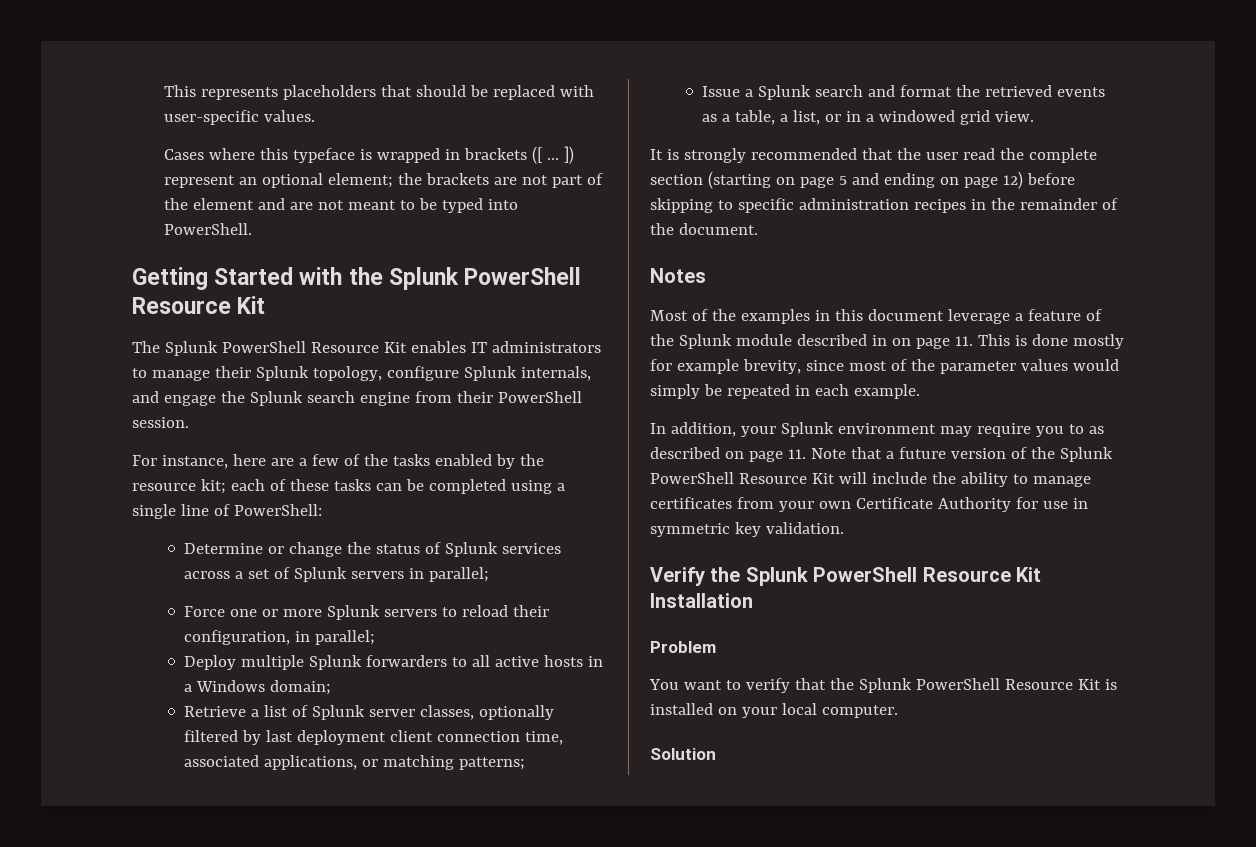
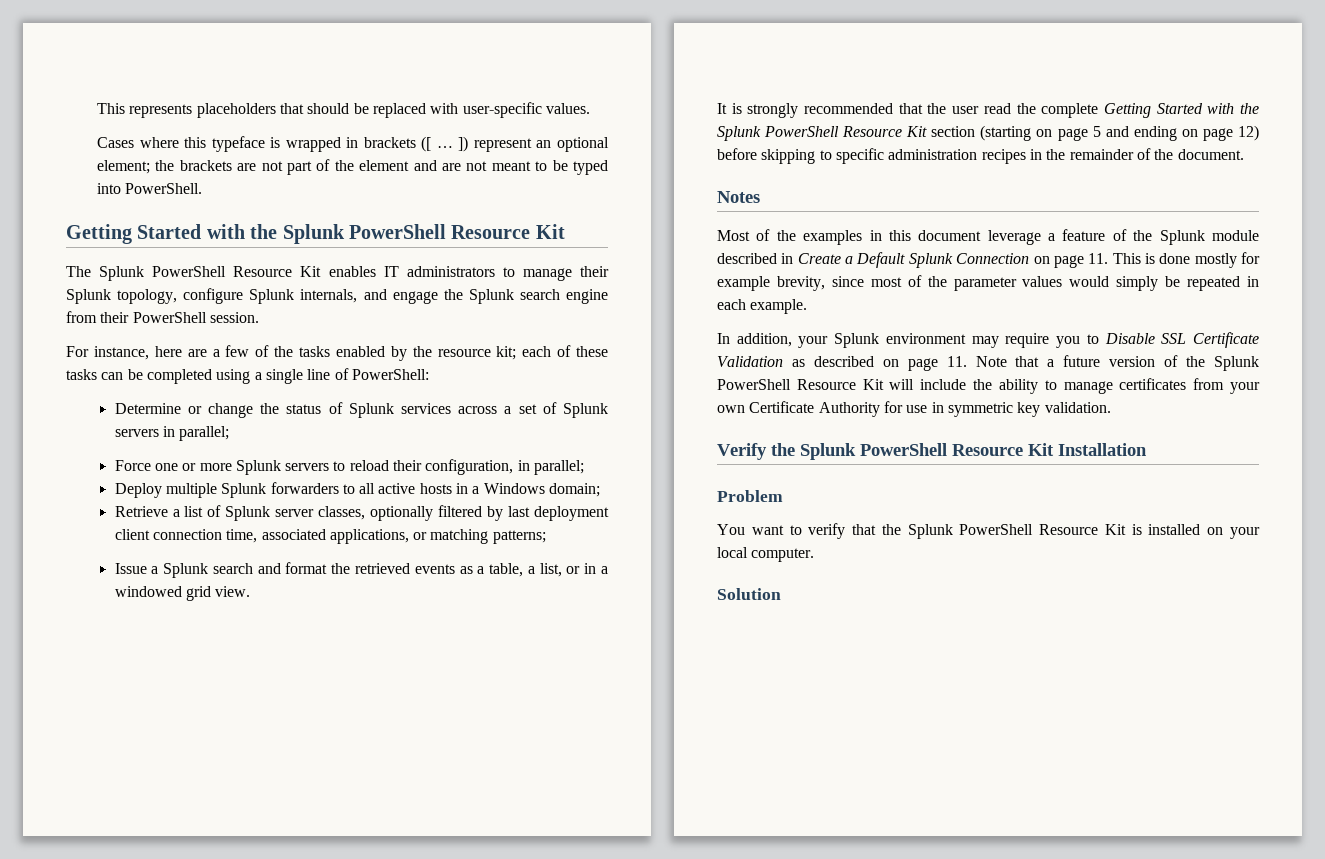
- It is strongly recommended that the user read the complete section (starting on page 5 and ending on page 12) before skipping to specific administration recipes in the remainder of the document.
+ It is strongly recommended that the user read the complete Getting Started with the Splunk PowerShell Resource Kit section (starting on page 5 and ending on page 12) before skipping to specific administration recipes in the remainder of the document.
- Most of the examples in this document leverage a feature of the Splunk module described in on page 11. This is done mostly for example brevity, since most of the parameter values would simply be repeated in each example.
+ Most of the examples in this document leverage a feature of the Splunk module described in Create a Default Splunk Connection on page 11. This is done mostly for example brevity, since most of the parameter values would simply be repeated in each example.
- In addition, your Splunk environment may require you to as described on page 11. Note that a future version of the Splunk PowerShell Resource Kit will include the ability to manage certificates from your own Certificate Authority for use in symmetric key validation.
+ In addition, your Splunk environment may require you to Disable SSL Certificate Validation as described on page 11. Note that a future version of the Splunk PowerShell Resource Kit will include the ability to manage certificates from your own Certificate Authority for use in symmetric key validation.

